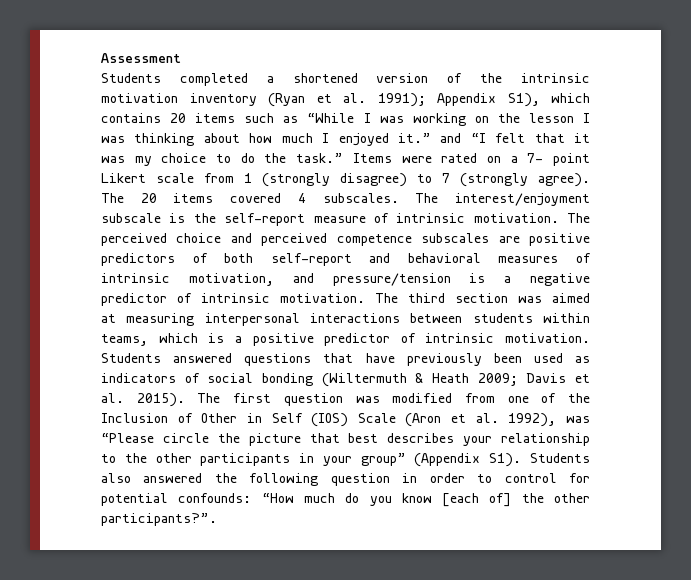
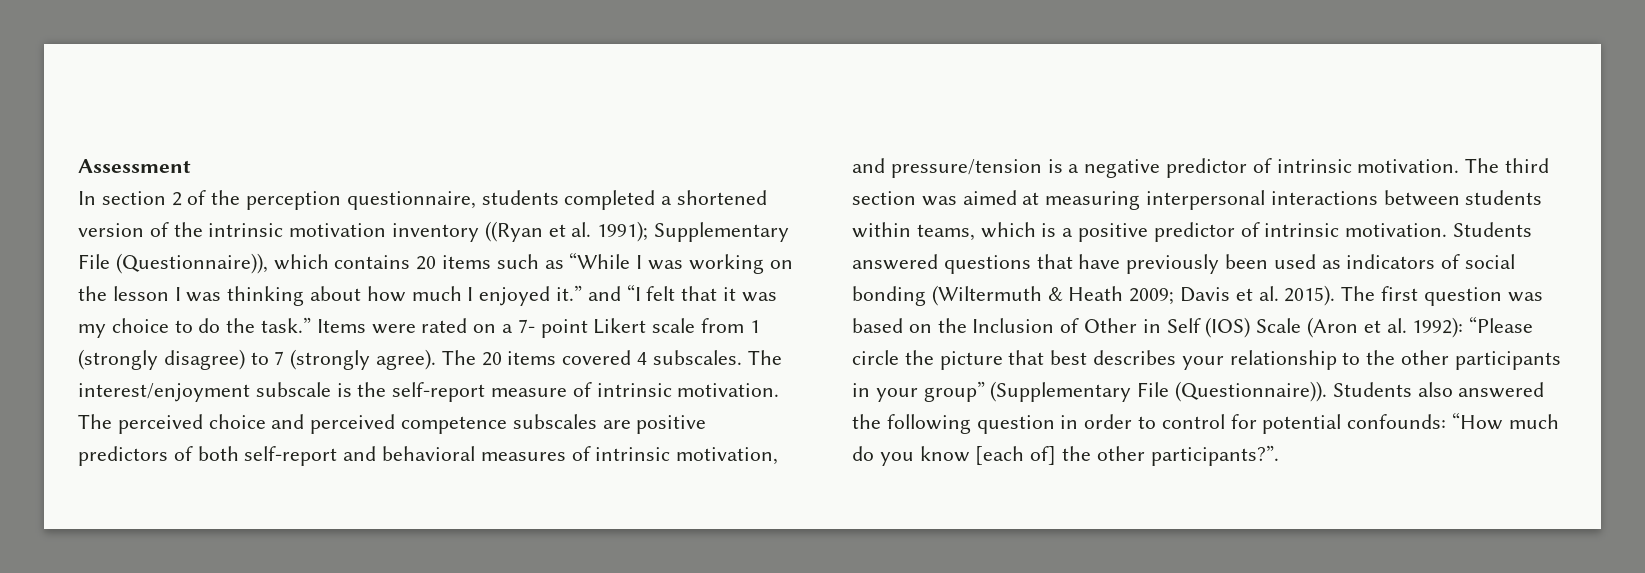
- Students completed a shortened version of the intrinsic motivation inventory (Ryan et al. 1991); Appendix S1), which contains 20 items such as “While I was working on the lesson I was thinking about how much I enjoyed it.” and “I felt that it was my choice to do the task.”
+ In section 2 of the perception questionnaire, students completed a shortened version of the intrinsic motivation inventory ((Ryan et al. 1991); Supplementary File (Questionnaire)), which contains 20 items such as “While I was working on the lesson I was thinking about how much I enjoyed it.” and “I felt that it was my choice to do the task.”
- The first question was modified from one of the Inclusion of Other in Self (IOS) Scale (Aron et al. 1992), was “Please circle the picture that best describes your relationship to the other participants in your group” (Appendix S1). Students also answered the following question in order to control for potential confounds: “How much do you know [each of] the other participants?”.
+ The first question was based on the Inclusion of Other in Self (IOS) Scale (Aron et al. 1992): “Please circle the picture that best describes your relationship to the other participants in your group” (Supplementary File (Questionnaire)). Students also answered the following question in order to control for potential confounds: “How much do you know [each of] the other participants?”.

